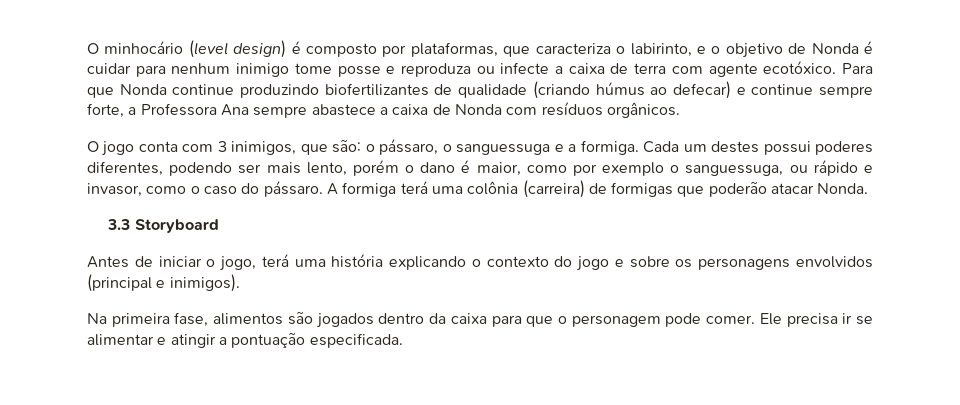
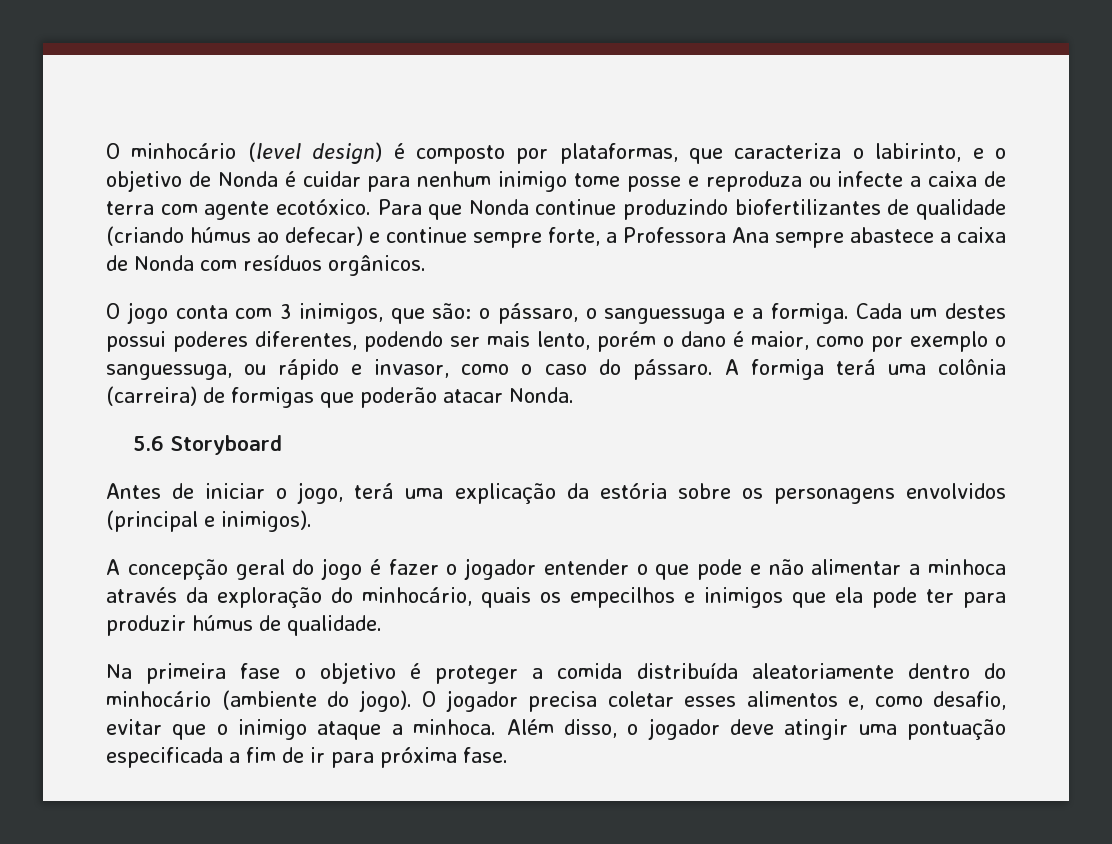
- 3.3 Storyboard
+ 5.6 Storyboard
- Antes de iniciar o jogo, terá uma história explicando o contexto do jogo e sobre os personagens envolvidos (principal e inimigos).
+ Antes de iniciar o jogo, terá uma explicação da estória sobre os personagens envolvidos (principal e inimigos).
- Na primeira fase, alimentos são jogados dentro da caixa para que o personagem pode comer. Ele precisa ir se alimentar e atingir a pontuação especificada.
+ A concepção geral do jogo é fazer o jogador entender o que pode e não alimentar a minhoca através da exploração do minhocário, quais os empecilhos e inimigos que ela pode ter para produzir húmus de qualidade.
+ Na primeira fase o objetivo é proteger a comida distribuída aleatoriamente dentro do minhocário (ambiente do jogo). O jogador precisa coletar esses alimentos e, como desafio, evitar que o inimigo ataque a minhoca. Além disso, o jogador deve atingir uma pontuação especificada a fim de ir para próxima fase.

